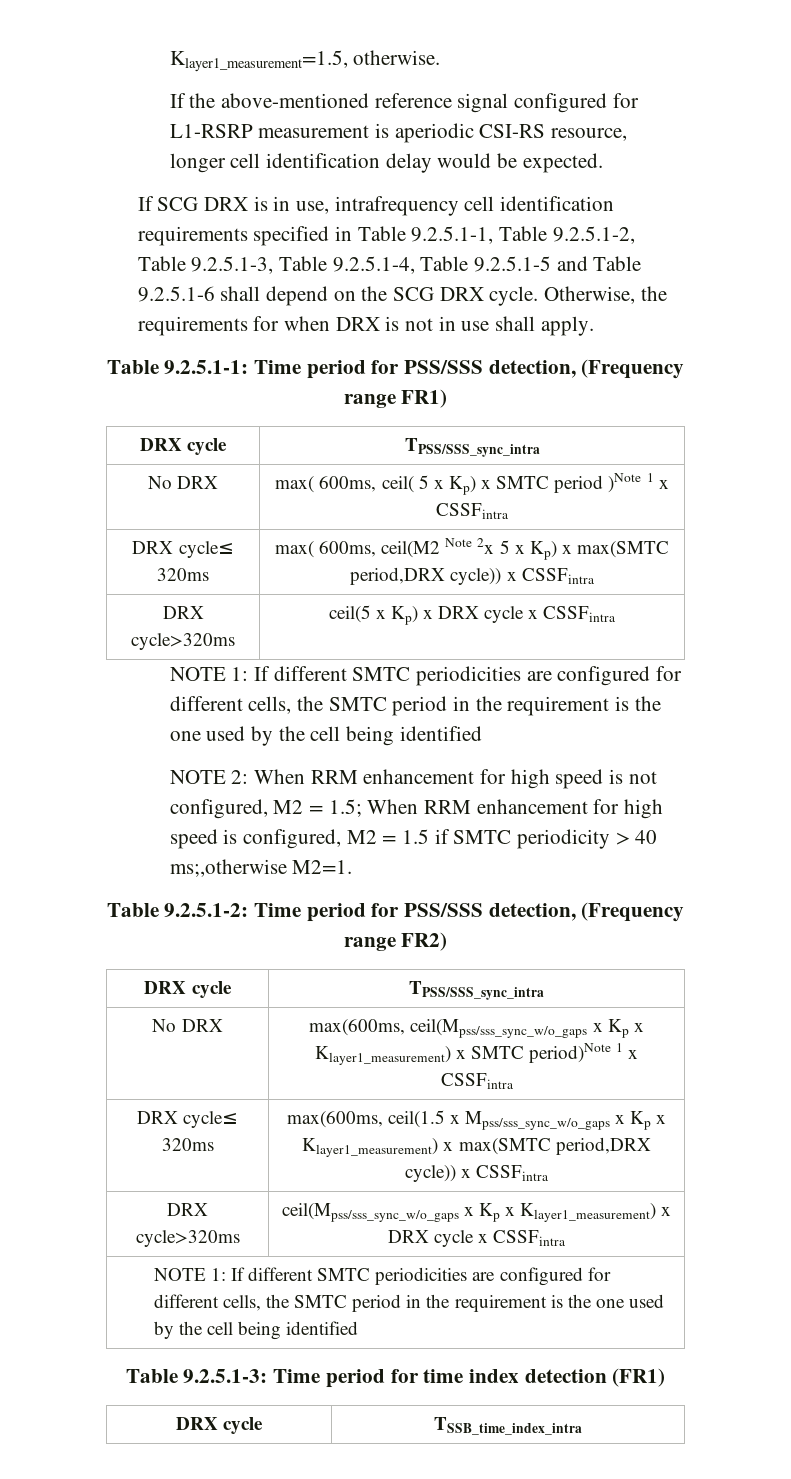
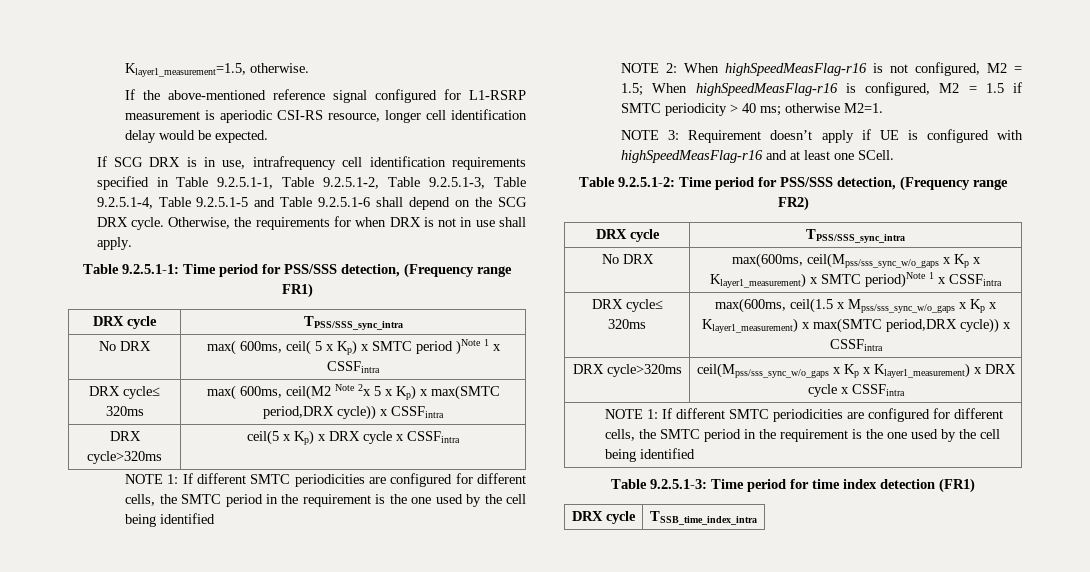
- NOTE 2: When RRM enhancement for high speed is not configured, M2 = 1.5; When RRM enhancement for high speed is configured, M2 = 1.5 if SMTC periodicity > 40 ms;,otherwise M2=1.
+ NOTE 2: When highSpeedMeasFlag-r16 is not configured, M2 = 1.5; When highSpeedMeasFlag-r16 is configured, M2 = 1.5 if SMTC periodicity > 40 ms; otherwise M2=1.
+ NOTE 3: Requirement doesn’t apply if UE is configured with highSpeedMeasFlag-r16 and at least one SCell.

